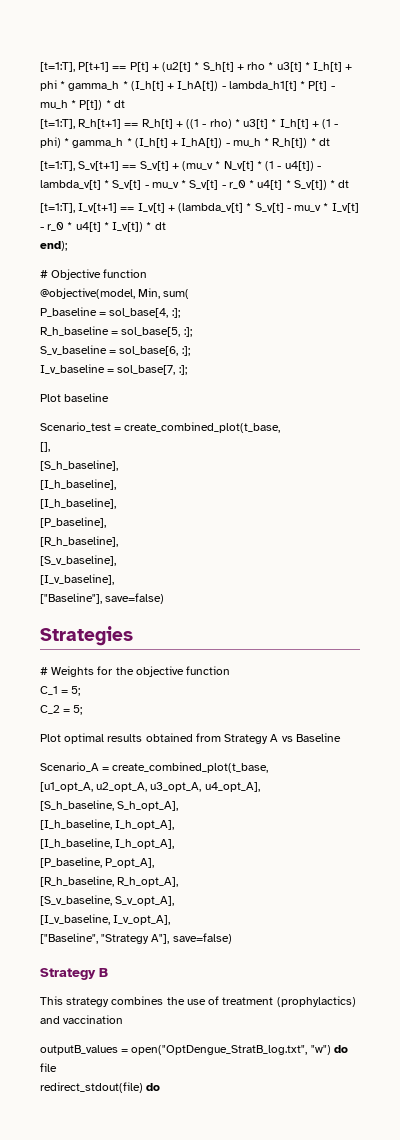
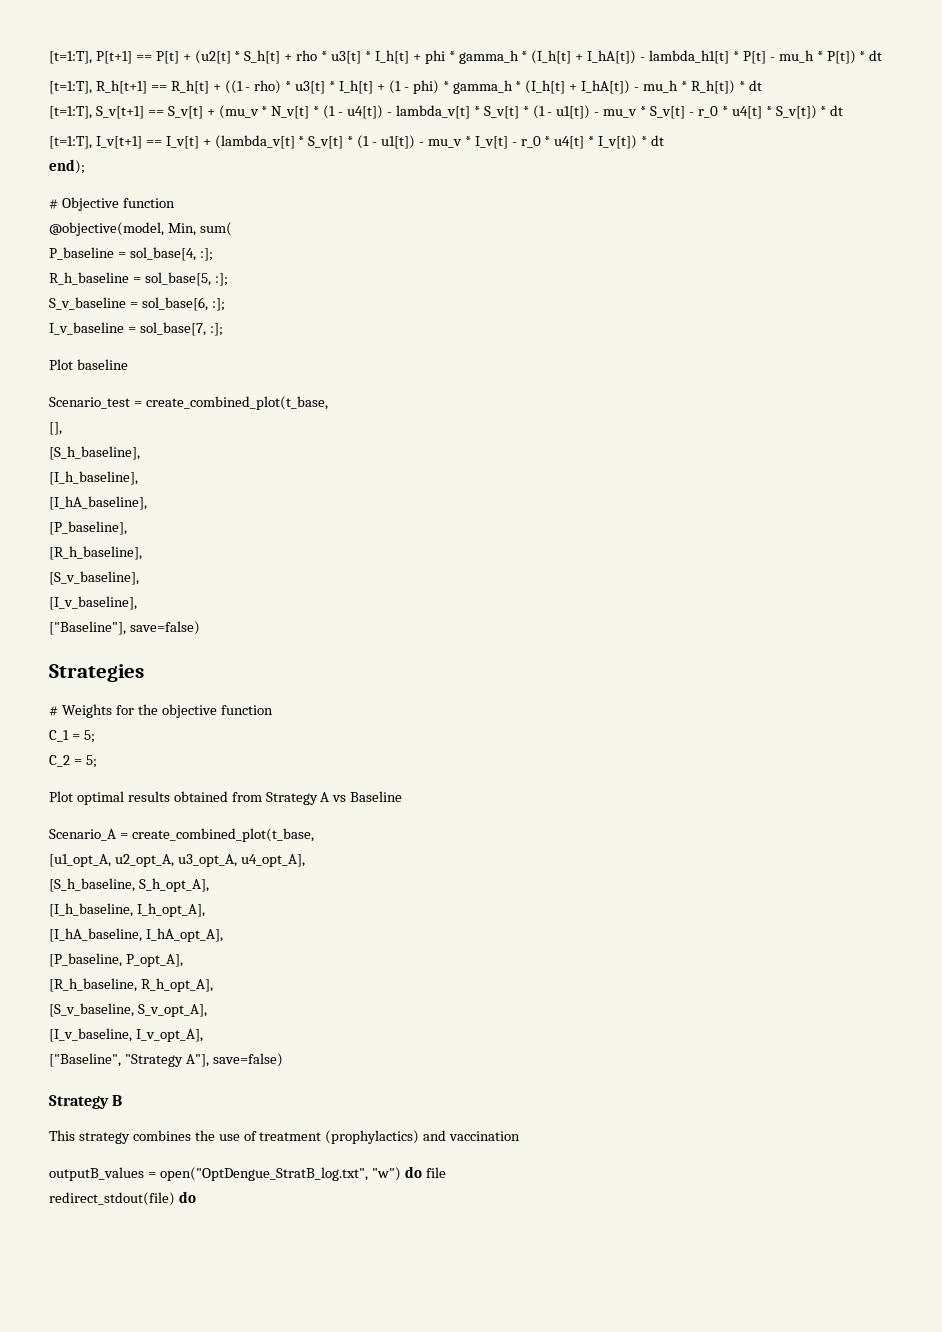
- [t=1:T], S_v[t+1] == S_v[t] + (mu_v * N_v[t] * (1 - u4[t]) - lambda_v[t] * S_v[t] - mu_v * S_v[t] - r_0 * u4[t] * S_v[t]) * dt
+ [t=1:T], S_v[t+1] == S_v[t] + (mu_v * N_v[t] * (1 - u4[t]) - lambda_v[t] * S_v[t] * (1 - u1[t]) - mu_v * S_v[t] - r_0 * u4[t] * S_v[t]) * dt
- [t=1:T], I_v[t+1] == I_v[t] + (lambda_v[t] * S_v[t] - mu_v * I_v[t] - r_0 * u4[t] * I_v[t]) * dt
+ [t=1:T], I_v[t+1] == I_v[t] + (lambda_v[t] * S_v[t] * (1 - u1[t]) - mu_v * I_v[t] - r_0 * u4[t] * I_v[t]) * dt
  [S_h_baseline],
  [I_h_baseline],
- [I_h_baseline],
+ [I_hA_baseline],
  [S_h_baseline, S_h_opt_A],
  [I_h_baseline, I_h_opt_A],
- [I_h_baseline, I_h_opt_A],
+ [I_hA_baseline, I_hA_opt_A],

